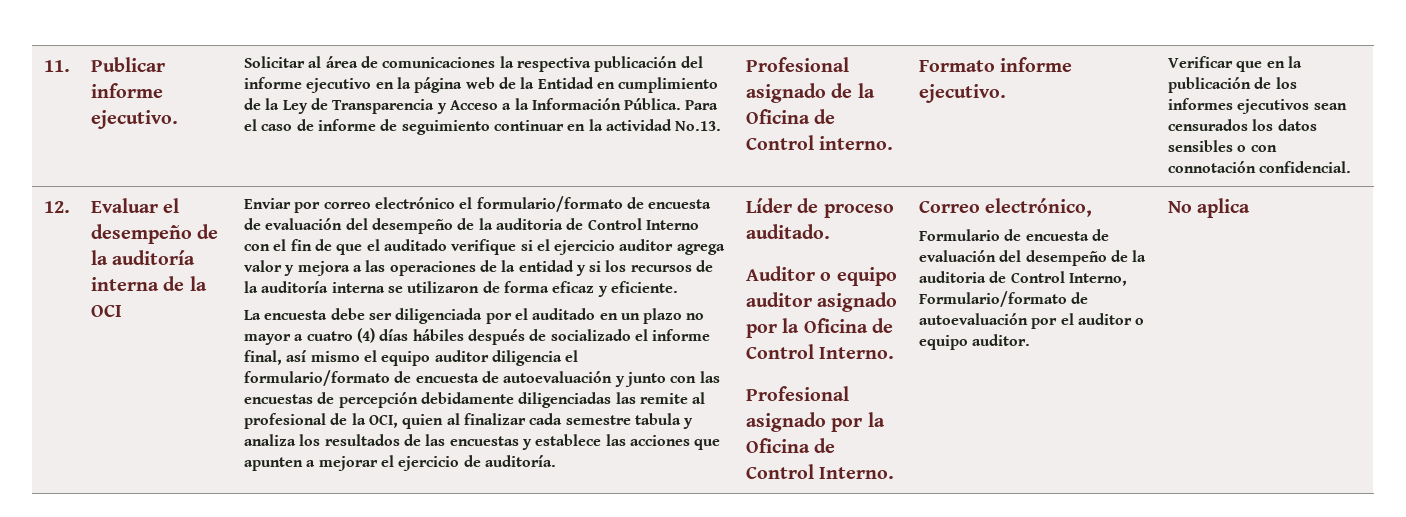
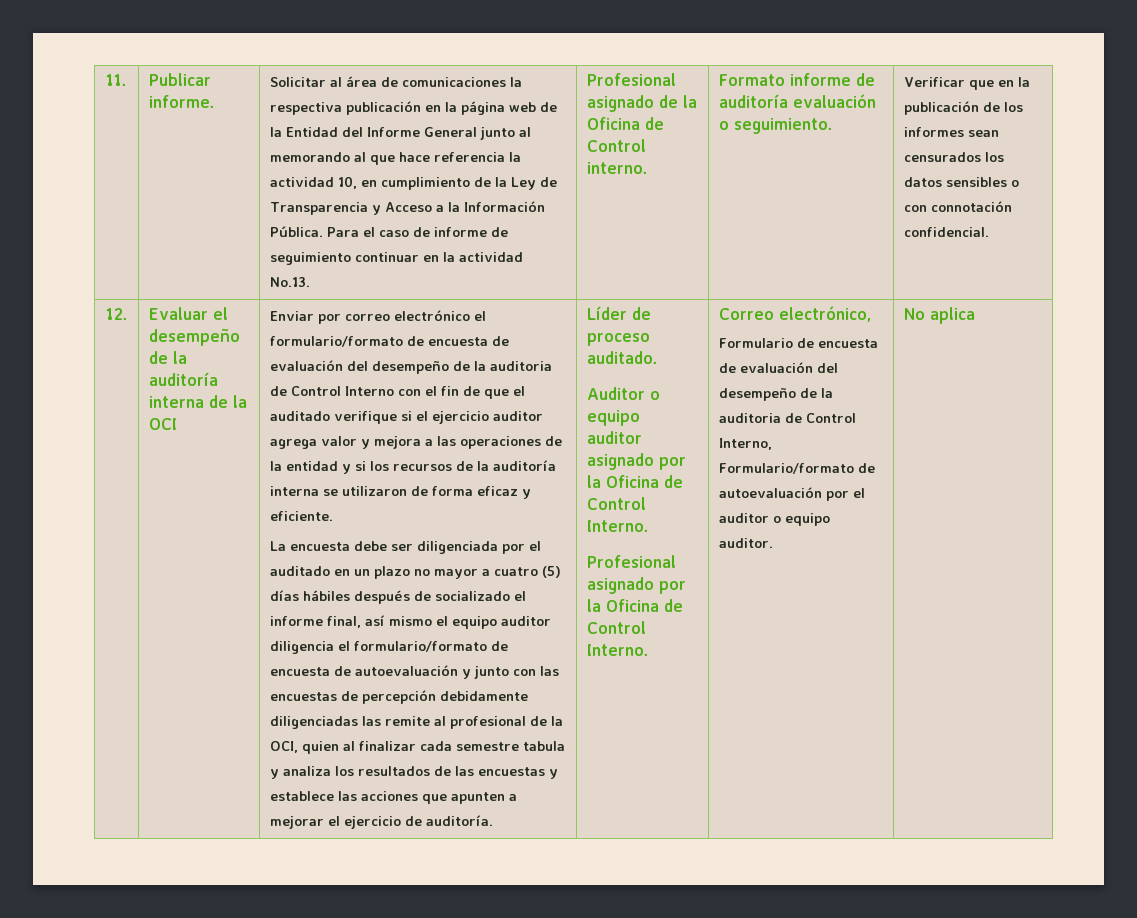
- Publicar informe ejecutivo.
+ Publicar informe.
- Solicitar al área de comunicaciones la respectiva publicación del informe ejecutivo en la página web de la Entidad en cumplimiento de la Ley de Transparencia y Acceso a la Información Pública.
+ Solicitar al área de comunicaciones la respectiva publicación en la página web de la Entidad del Informe General junto al memorando al que hace referencia la actividad 10, en cumplimiento de la Ley de Transparencia y Acceso a la Información Pública.
- Formato informe ejecutivo.
+ Formato informe de auditoría evaluación o seguimiento.
- Verificar que en la publicación de los informes ejecutivos sean censurados los datos sensibles o con connotación confidencial.
+ Verificar que en la publicación de los informes sean censurados los datos sensibles o con connotación confidencial.
- La encuesta debe ser diligenciada por el auditado en un plazo no mayor a cuatro (4) días hábiles después de socializado el informe final, así mismo el equipo auditor diligencia el formulario/formato de encuesta de autoevaluación y junto con las encuestas de percepción debidamente diligenciadas las remite al profesional de la OCI, quien al finalizar cada semestre tabula y analiza los resultados de las encuestas y establece las acciones que apunten a mejorar el ejercicio de auditoría.
+ La encuesta debe ser diligenciada por el auditado en un plazo no mayor a cuatro (5) días hábiles después de socializado el informe final, así mismo el equipo auditor diligencia el formulario/formato de encuesta de autoevaluación y junto con las encuestas de percepción debidamente diligenciadas las remite al profesional de la OCI, quien al finalizar cada semestre tabula y analiza los resultados de las encuestas y establece las acciones que apunten a mejorar el ejercicio de auditoría.

